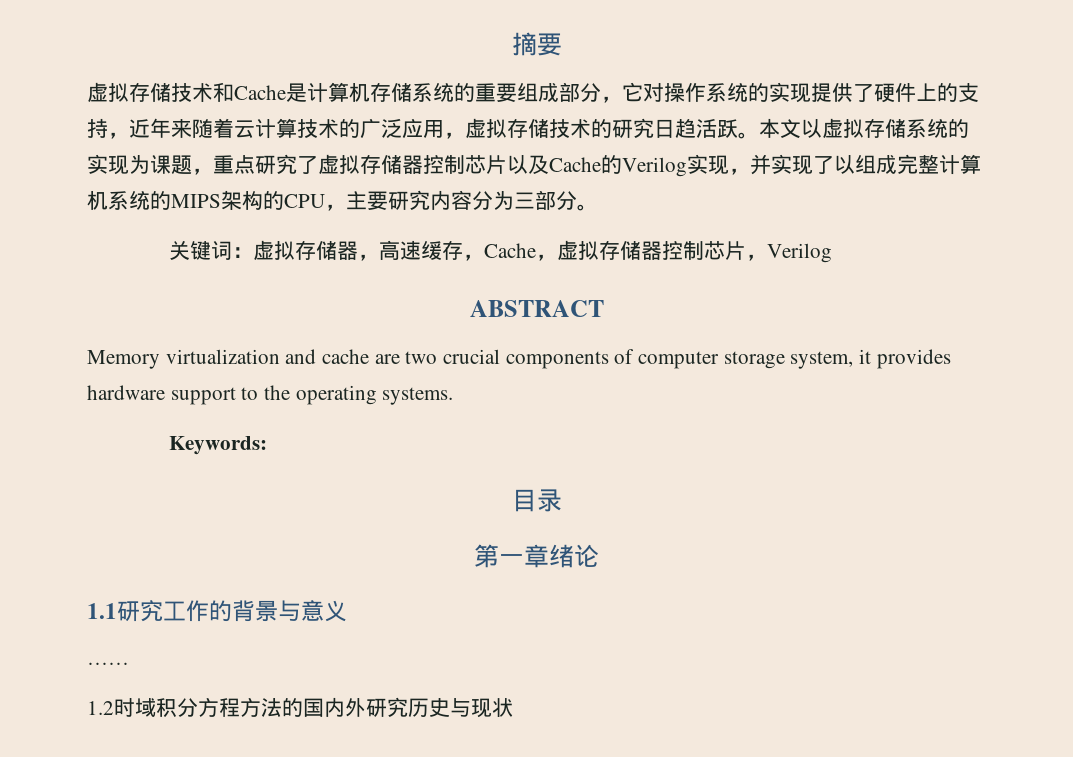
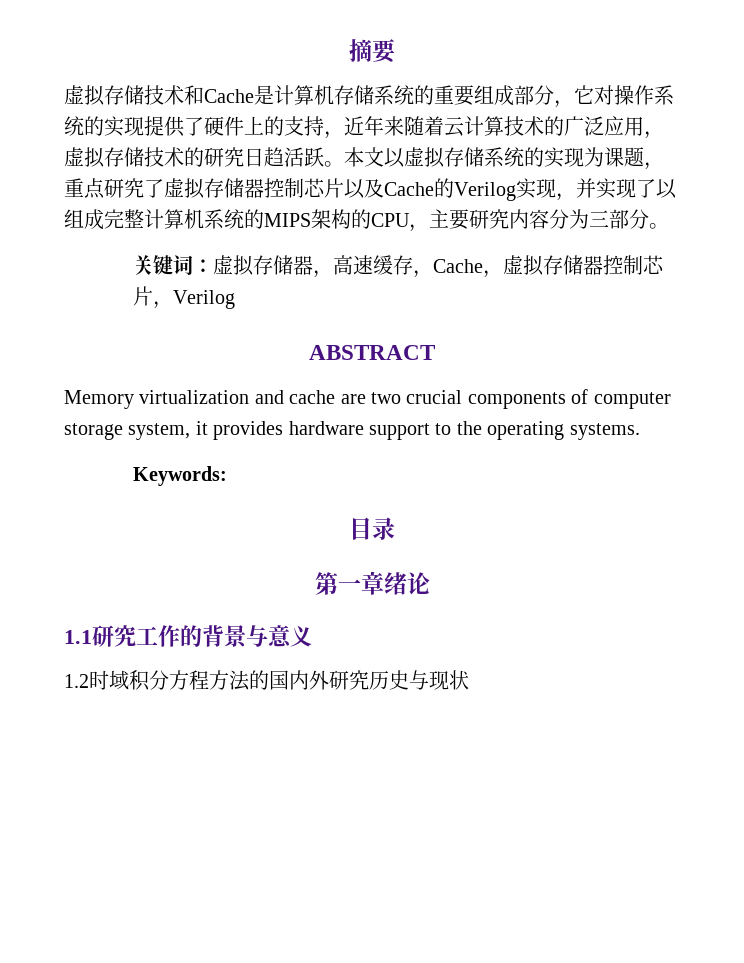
- ……

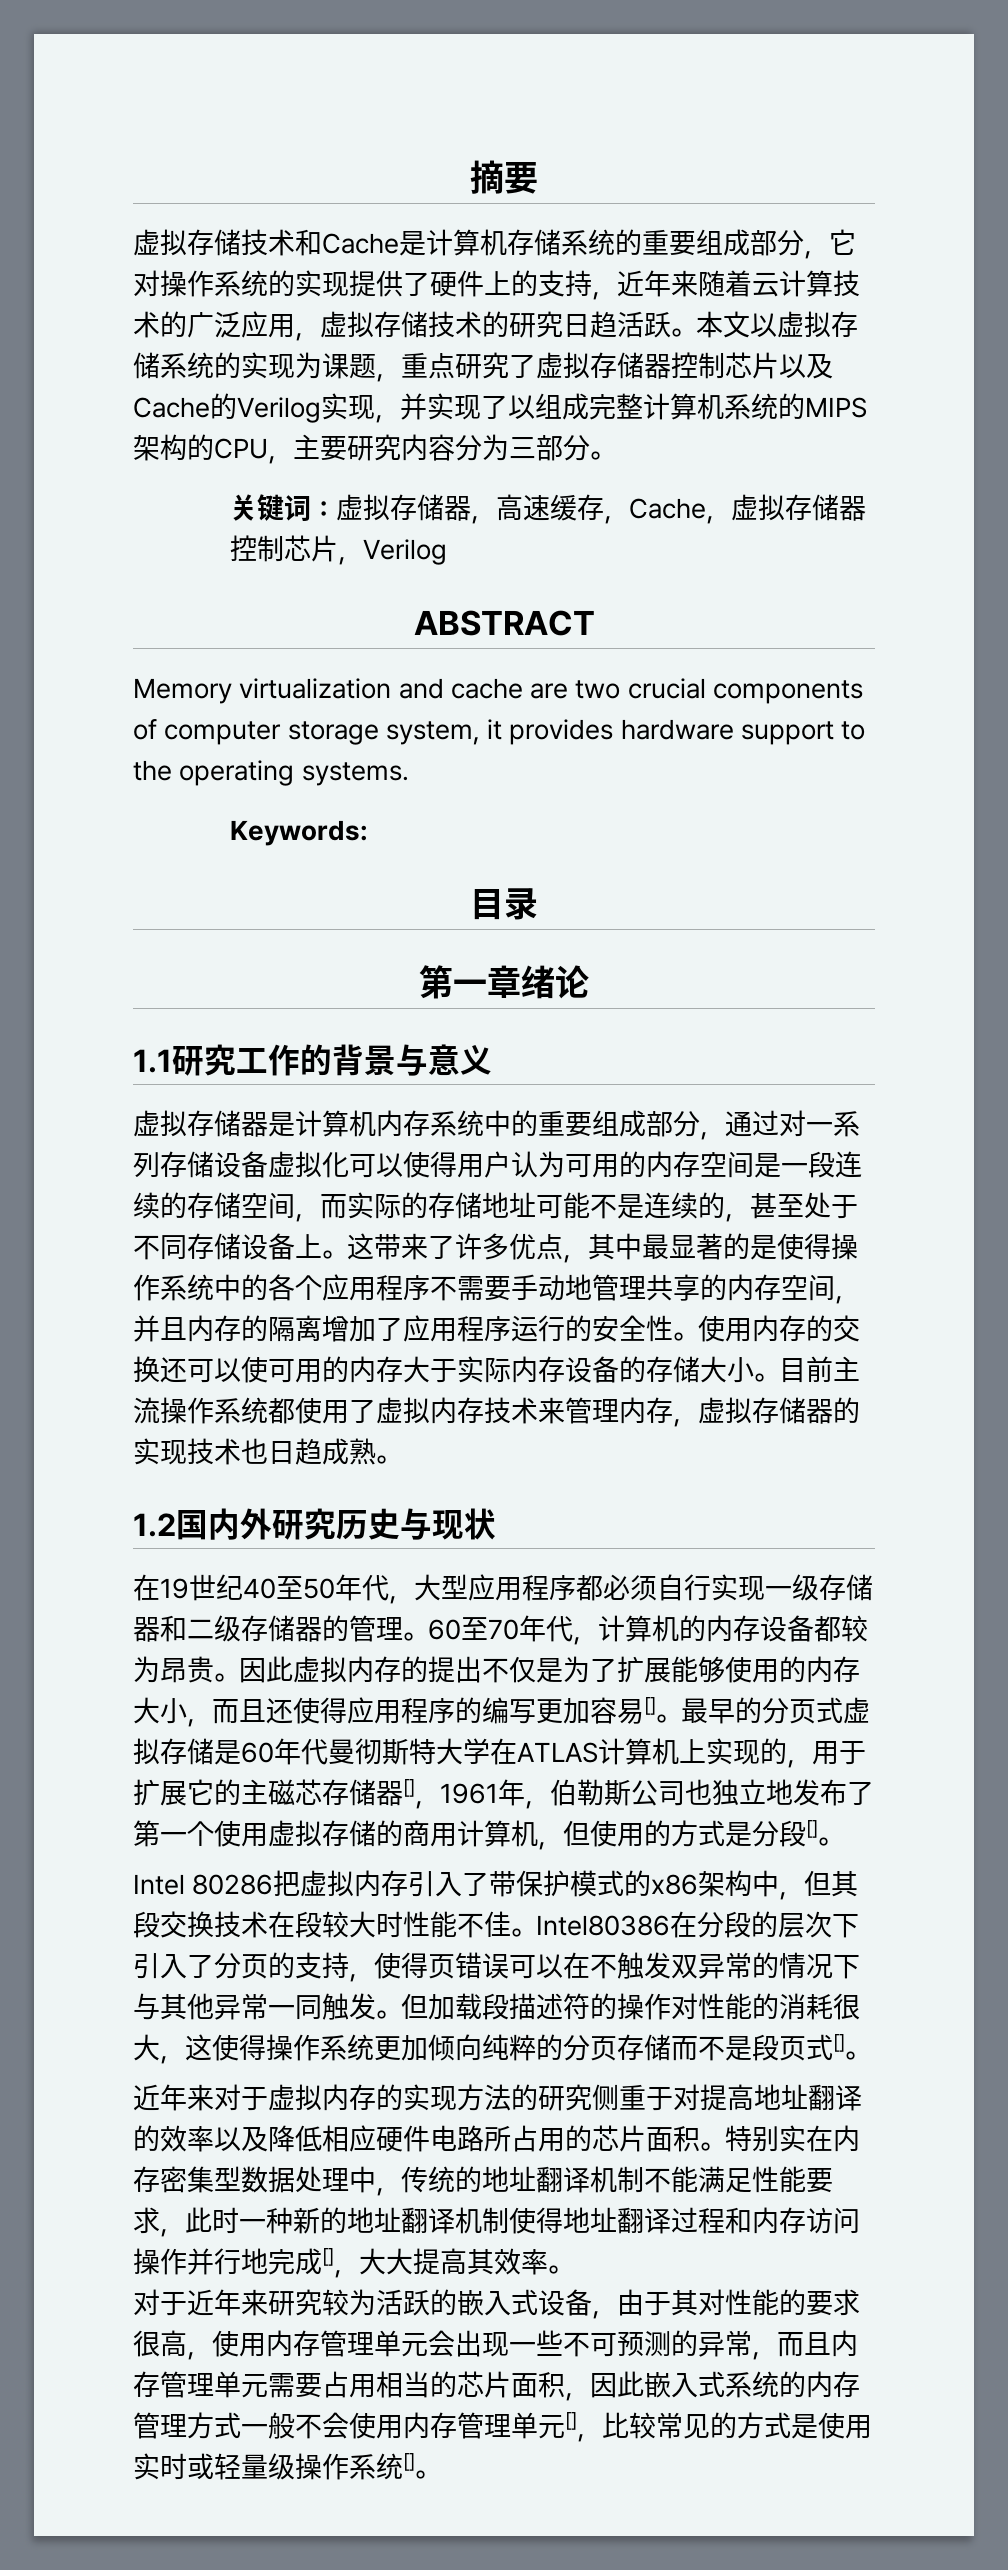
- 1.2时域积分方程方法的国内外研究历史与现状
+ 虚拟存储器是计算机内存系统中的重要组成部分，通过对一系列存储设备虚拟化可以使得用户认为可用的内存空间是一段连续的存储空间，而实际的存储地址可能不是连续的，甚至处于不同存储设备上。这带来了许多优点，其中最显著的是使得操作系统中的各个应用程序不需要手动地管理共享的内存空间，并且内存的隔离增加了应用程序运行的安全性。使用内存的交换还可以使可用的内存大于实际内存设备的存储大小。目前主流操作系统都使用了虚拟内存技术来管理内存，虚拟存储器的实现技术也日趋成熟。
+ 1.2国内外研究历史与现状
+ 在19世纪40至50年代，大型应用程序都必须自行实现一级存储器和二级存储器的管理。60至70年代，计算机的内存设备都较为昂贵。因此虚拟内存的提出不仅是为了扩展能够使用的内存大小，而且还使得应用程序的编写更加容易[]。最早的分页式虚拟存储是60年代曼彻斯特大学在ATLAS计算机上实现的，用于扩展它的主磁芯存储器[]，1961年，伯勒斯公司也独立地发布了第一个使用虚拟存储的商用计算机，但使用的方式是分段[]。
+ Intel 80286把虚拟内存引入了带保护模式的x86架构中，但其段交换技术在段较大时性能不佳。Intel80386在分段的层次下引入了分页的支持，使得页错误可以在不触发双异常的情况下与其他异常一同触发。但加载段描述符的操作对性能的消耗很大，这使得操作系统更加倾向纯粹的分页存储而不是段页式[]。
+ 近年来对于虚拟内存的实现方法的研究侧重于对提高地址翻译的效率以及降低相应硬件电路所占用的芯片面积。特别实在内存密集型数据处理中，传统的地址翻译机制不能满足性能要求，此时一种新的地址翻译机制使得地址翻译过程和内存访问操作并行地完成[]，大大提高其效率。
+ 对于近年来研究较为活跃的嵌入式设备，由于其对性能的要求很高，使用内存管理单元会出现一些不可预测的异常，而且内存管理单元需要占用相当的芯片面积，因此嵌入式系统的内存管理方式一般不会使用内存管理单元[]，比较常见的方式是使用实时或轻量级操作系统[]。

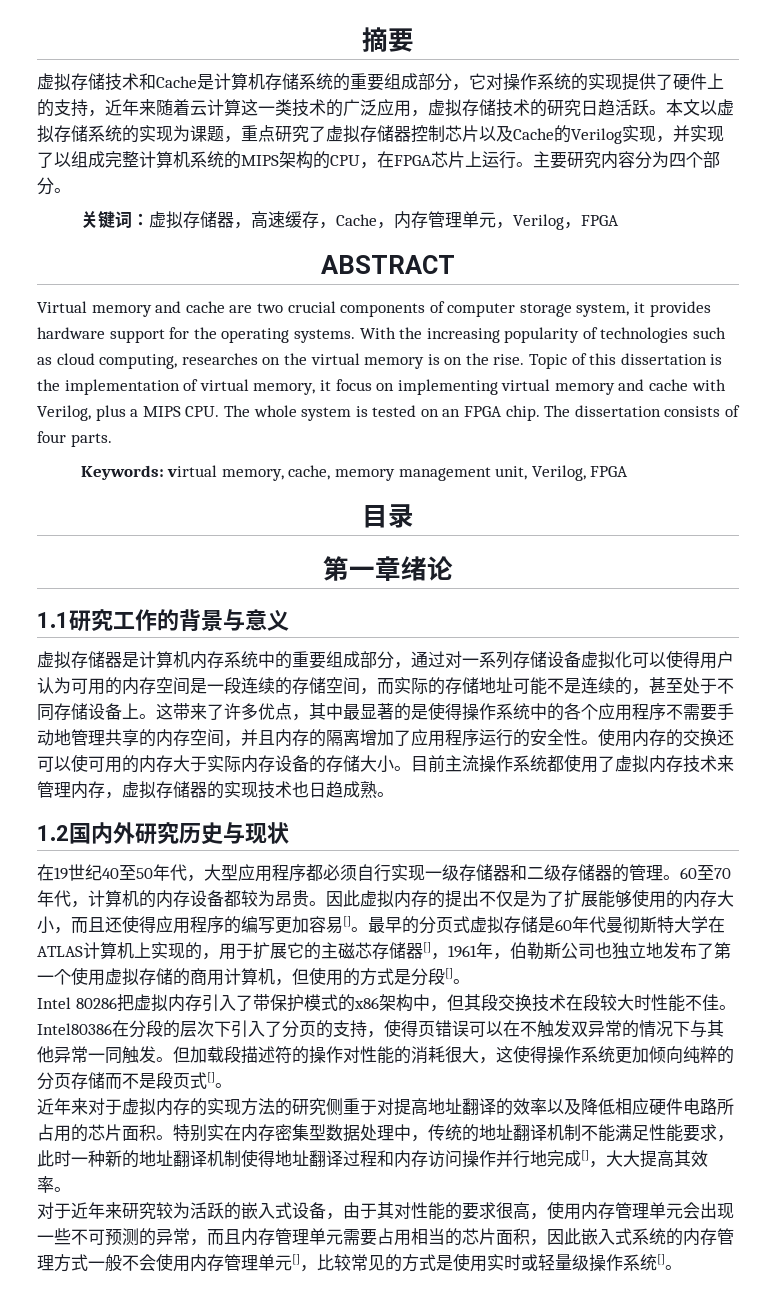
- 虚拟存储技术和Cache是计算机存储系统的重要组成部分，它对操作系统的实现提供了硬件上的支持，近年来随着云计算技术的广泛应用，虚拟存储技术的研究日趋活跃。
+ 虚拟存储技术和Cache是计算机存储系统的重要组成部分，它对操作系统的实现提供了硬件上的支持，近年来随着云计算这一类技术的广泛应用，虚拟存储技术的研究日趋活跃。
- 本文以虚拟存储系统的实现为课题，重点研究了虚拟存储器控制芯片以及Cache的Verilog实现，并实现了以组成完整计算机系统的MIPS架构的CPU，主要研究内容分为三部分。
+ 本文以虚拟存储系统的实现为课题，重点研究了虚拟存储器控制芯片以及Cache的Verilog实现，并实现了以组成完整计算机系统的MIPS架构的CPU，在FPGA芯片上运行。主要研究内容分为四个部分。
- 关键词：虚拟存储器，高速缓存，Cache，虚拟存储器控制芯片，Verilog
+ 关键词：虚拟存储器，高速缓存，Cache，内存管理单元，Verilog，FPGA
- Memory virtualization and cache are two crucial components of computer storage system, it provides hardware support to the operating systems.
- Keywords:
+ Virtual memory and cache are two crucial components of computer storage system, it provides hardware support for the operating systems. With the increasing popularity of technologies such as cloud computing, researches on the virtual memory is on the rise. Topic of this dissertation is the implementation of virtual memory, it focus on implementing virtual memory and cache with Verilog, plus a MIPS CPU. The whole system is tested on an FPGA chip. The dissertation consists of four parts.
+ Keywords: virtual memory, cache, memory management unit, Verilog, FPGA

